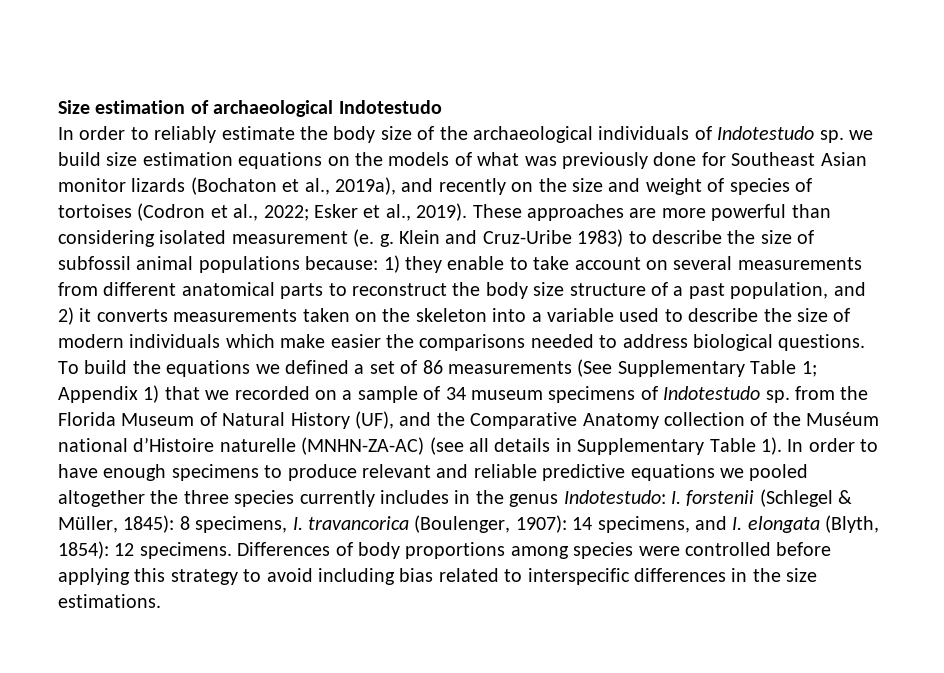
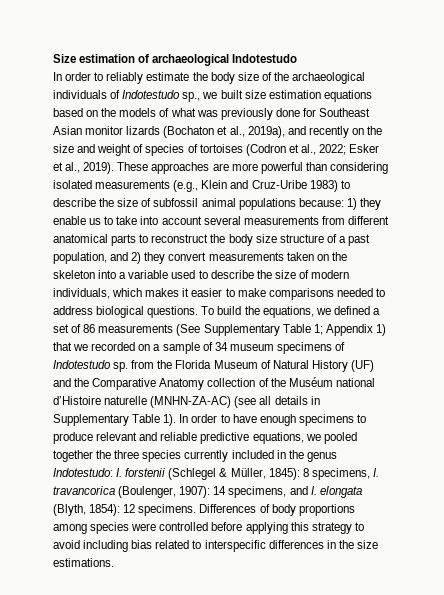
- In order to reliably estimate the body size of the archaeological individuals of Indotestudo sp. we build size estimation equations on the models of what was previously done for Southeast Asian monitor lizards (Bochaton et al., 2019a), and recently on the size and weight of species of tortoises (Codron et al., 2022; Esker et al., 2019).
+ In order to reliably estimate the body size of the archaeological individuals of Indotestudo sp., we built size estimation equations based on the models of what was previously done for Southeast Asian monitor lizards (Bochaton et al., 2019a), and recently on the size and weight of species of tortoises (Codron et al., 2022; Esker et al., 2019).
- These approaches are more powerful than considering isolated measurement (e. g. Klein and Cruz-Uribe 1983) to describe the size of subfossil animal populations because:
+ These approaches are more powerful than considering isolated measurements (e.g., Klein and Cruz-Uribe 1983) to describe the size of subfossil animal populations because:
- 1) they enable to take account on several measurements from different anatomical parts to reconstruct the body size structure of a past population, and 2) it converts measurements taken on the skeleton into a variable used to describe the size of modern individuals which make easier the comparisons needed to address biological questions.
+ 1) they enable us to take into account several measurements from different anatomical parts to reconstruct the body size structure of a past population, and 2) they convert measurements taken on the skeleton into a variable used to describe the size of modern individuals, which makes it easier to make comparisons needed to address biological questions.
- To build the equations we defined a set of 86 measurements (See Supplementary Table 1; Appendix 1) that we recorded on a sample of 34 museum specimens of Indotestudo sp. from the Florida Museum of Natural History (UF), and the Comparative Anatomy collection of the Muséum national d’Histoire naturelle (MNHN-ZA-AC) (see all details in Supplementary Table 1).
+ To build the equations, we defined a set of 86 measurements (See Supplementary Table 1; Appendix 1) that we recorded on a sample of 34 museum specimens of Indotestudo sp. from the Florida Museum of Natural History (UF) and the Comparative Anatomy collection of the Muséum national d’Histoire naturelle (MNHN-ZA-AC) (see all details in Supplementary Table 1).
- In order to have enough specimens to produce relevant and reliable predictive equations we pooled altogether the three species currently includes in the genus Indotestudo: I. forstenii (Schlegel & Müller, 1845): 8 specimens, I. travancorica (Boulenger, 1907): 14 specimens, and I. elongata (Blyth, 1854): 12 specimens.
+ In order to have enough specimens to produce relevant and reliable predictive equations, we pooled together the three species currently included in the genus Indotestudo: I. forstenii (Schlegel & Müller, 1845): 8 specimens, I. travancorica (Boulenger, 1907): 14 specimens, and I. elongata (Blyth, 1854): 12 specimens.

